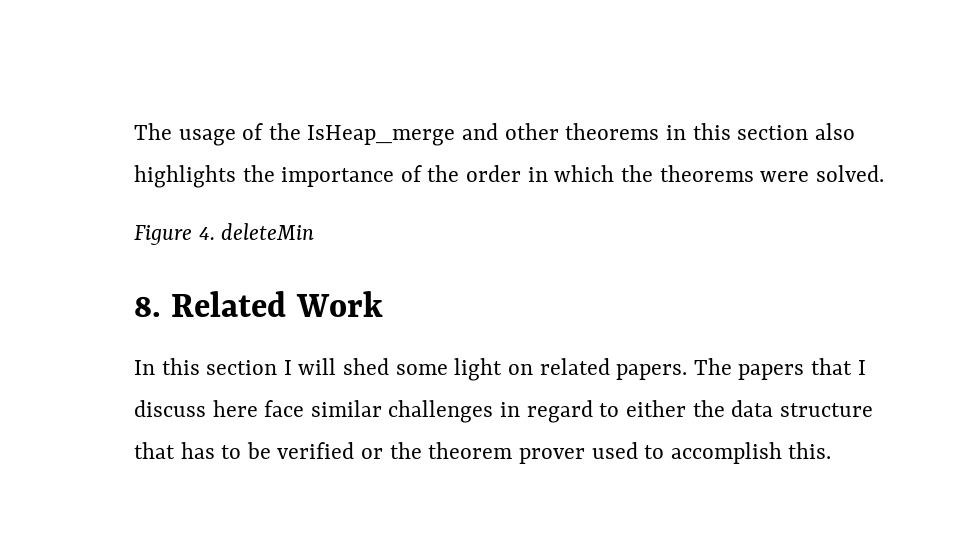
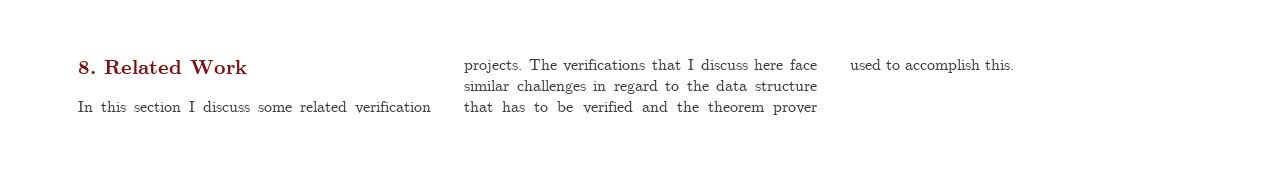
- The usage of the IsHeap_merge and other theorems in this section also highlights the importance of the order in which the theorems were solved.
- Figure 4. deleteMin
- In this section I will shed some light on related papers. The papers that I discuss here face similar challenges in regard to either the data structure that has to be verified or the theorem prover used to accomplish this.
+ In this section I discuss some related verification projects. The verifications that I discuss here face similar challenges in regard to the data structure that has to be verified and the theorem prover used to accomplish this.

